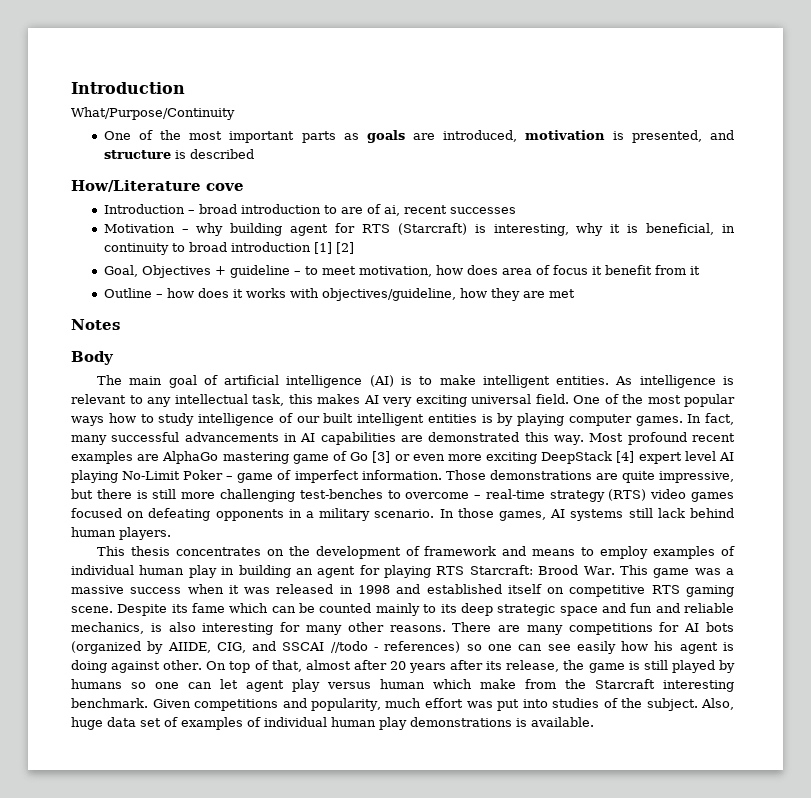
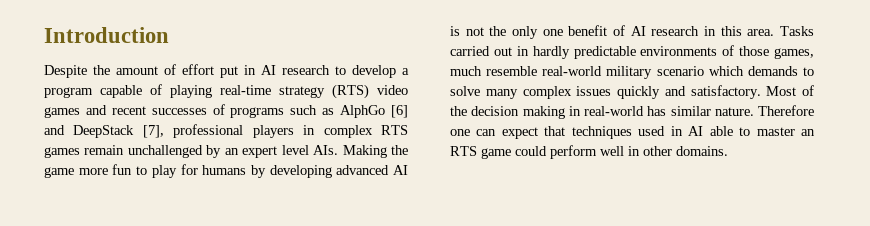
- What/Purpose/Continuity
- One of the most important parts as goals are introduced, motivation is presented, and structure is described
- How/Literature cove
- Introduction – broad introduction to are of ai, recent successes
- Motivation – why building agent for RTS (Starcraft) is interesting, why it is beneficial, in continuity to broad introduction [1] [2]
- Goal, Objectives + guideline – to meet motivation, how does area of focus it benefit from it
- Outline – how does it works with objectives/guideline, how they are met
- Notes
- Body
- The main goal of artificial intelligence (AI) is to make intelligent entities. As intelligence is relevant to any intellectual task, this makes AI very exciting universal field. One of the most popular ways how to study intelligence of our built intelligent entities is by playing computer games. In fact, many successful advancements in AI capabilities are demonstrated this way. Most profound recent examples are AlphaGo mastering game of Go [3] or even more exciting DeepStack [4] expert level AI playing No-Limit Poker – game of imperfect information. Those demonstrations are quite impressive, but there is still more challenging test-benches to overcome – real-time strategy (RTS) video games focused on defeating opponents in a military scenario. In those games, AI systems still lack behind human players.
- This thesis concentrates on the development of framework and means to employ examples of individual human play in building an agent for playing RTS Starcraft: Brood War. This game was a massive success when it was released in 1998 and established itself on competitive RTS gaming scene. Despite its fame which can be counted mainly to its deep strategic space and fun and reliable mechanics, is also interesting for many other reasons. There are many competitions for AI bots (organized by AIIDE, CIG, and SSCAI //todo - references) so one can see easily how his agent is doing against other. On top of that, almost after 20 years after its release, the game is still played by humans so one can let agent play versus human which make from the Starcraft interesting benchmark. Given competitions and popularity, much effort was put into studies of the subject. Also, huge data set of examples of individual human play demonstrations is available.
+ Despite the amount of effort put in AI research to develop a program capable of playing real-time strategy (RTS) video games and recent successes of programs such as AlphGo [6] and DeepStack [7], professional players in complex RTS games remain unchallenged by an expert level AIs. Making the game more fun to play for humans by developing advanced AI is not the only one benefit of AI research in this area. Tasks carried out in hardly predictable environments of those games, much resemble real-world military scenario which demands to solve many complex issues quickly and satisfactory. Most of the decision making in real-world has similar nature. Therefore one can expect that techniques used in AI able to master an RTS game could perform well in other domains.

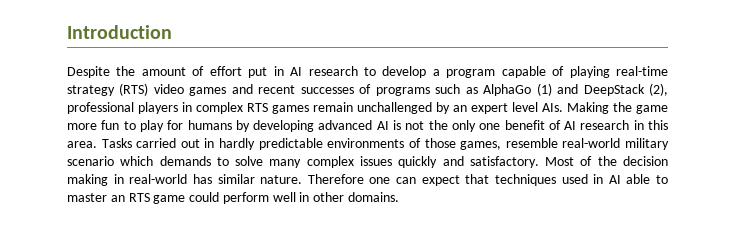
- Despite the amount of effort put in AI research to develop a program capable of playing real-time strategy (RTS) video games and recent successes of programs such as AlphGo [6] and DeepStack [7], professional players in complex RTS games remain unchallenged by an expert level AIs. Making the game more fun to play for humans by developing advanced AI is not the only one benefit of AI research in this area.
+ Despite the amount of effort put in AI research to develop a program capable of playing real-time strategy (RTS) video games and recent successes of programs such as AlphaGo (1) and DeepStack (2), professional players in complex RTS games remain unchallenged by an expert level AIs. Making the game more fun to play for humans by developing advanced AI is not the only one benefit of AI research in this area.
- Tasks carried out in hardly predictable environments of those games, much resemble real-world military scenario which demands to solve many complex issues quickly and satisfactory.
+ Tasks carried out in hardly predictable environments of those games, resemble real-world military scenario which demands to solve many complex issues quickly and satisfactory.

